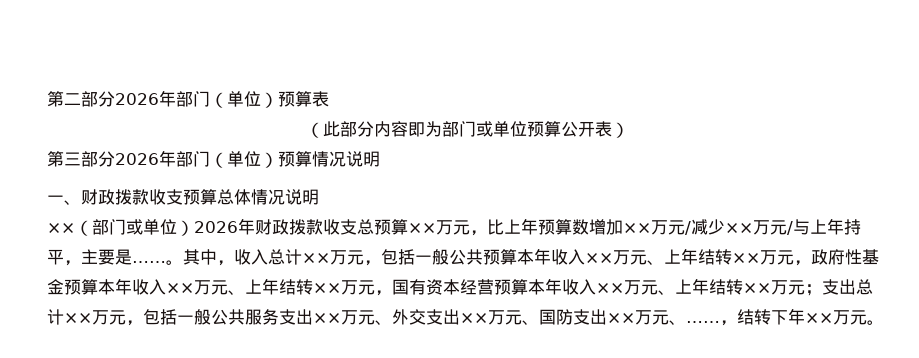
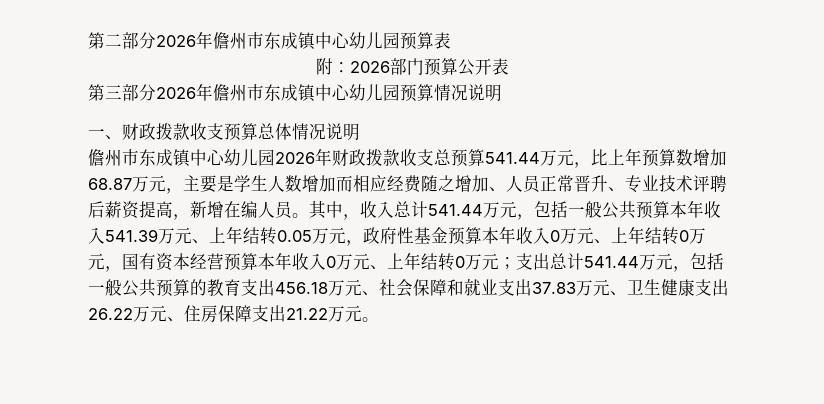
- 第二部分2026年部门（单位）预算表
- （此部分内容即为部门或单位预算公开表）
+ 第二部分2026年儋州市东成镇中心幼儿园预算表
+ 附：2026部门预算公开表
- 第三部分2026年部门（单位）预算情况说明
+ 第三部分2026年儋州市东成镇中心幼儿园预算情况说明
- ××（部门或单位）2026年财政拨款收支总预算××万元，比上年预算数增加××万元/减少××万元/与上年持平，主要是……。
+ 儋州市东成镇中心幼儿园2026年财政拨款收支总预算541.44万元，比上年预算数增加68.87万元，主要是学生人数增加而相应经费随之增加、人员正常晋升、专业技术评聘后薪资提高，新增在编人员。
- 其中，收入总计××万元，包括一般公共预算本年收入××万元、上年结转××万元，政府性基金预算本年收入××万元、上年结转××万元，国有资本经营预算本年收入××万元、上年结转××万元；支出总计××万元，包括一般公共服务支出××万元、外交支出××万元、国防支出××万元、……，结转下年××万元。
+ 其中，收入总计541.44万元，包括一般公共预算本年收入541.39万元、上年结转0.05万元，政府性基金预算本年收入0万元、上年结转0万元，国有资本经营预算本年收入0万元、上年结转0万元；支出总计541.44万元，包括一般公共预算的教育支出456.18万元、社会保障和就业支出37.83万元、卫生健康支出26.22万元、住房保障支出21.22万元。

